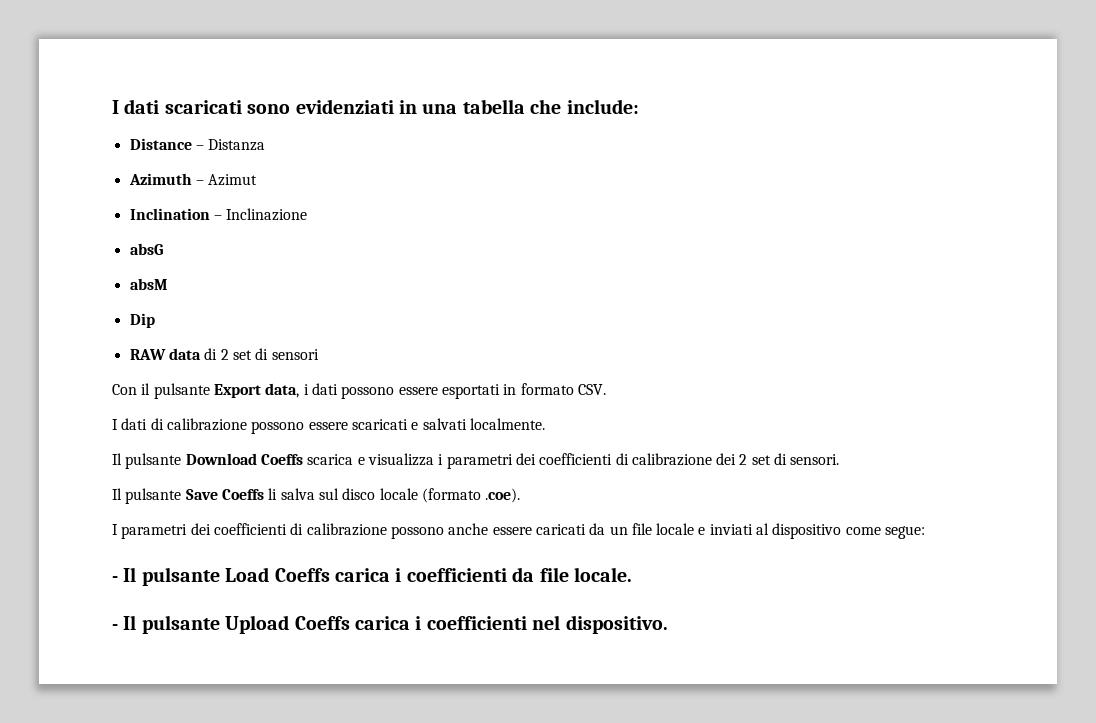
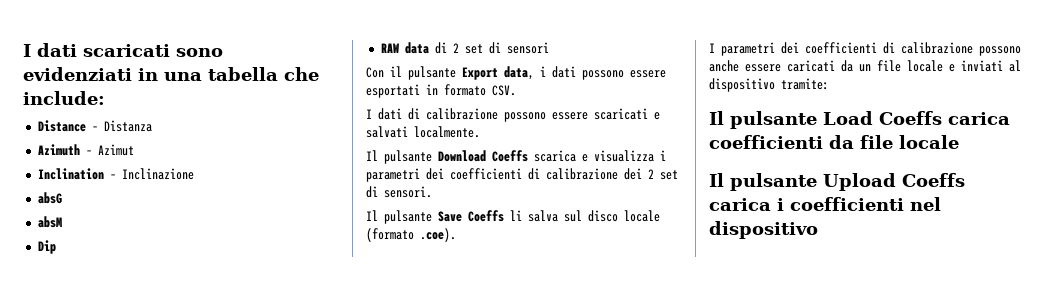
- I parametri dei coefficienti di calibrazione possono anche essere caricati da un file locale e inviati al dispositivo come segue:
- - Il pulsante Load Coeffs carica i coefficienti da file locale.
- - Il pulsante Upload Coeffs carica i coefficienti nel dispositivo.
+ I parametri dei coefficienti di calibrazione possono anche essere caricati da un file locale e inviati al dispositivo tramite:
+ Il pulsante Load Coeffs carica coefficienti da file locale
+ Il pulsante Upload Coeffs carica i coefficienti nel dispositivo

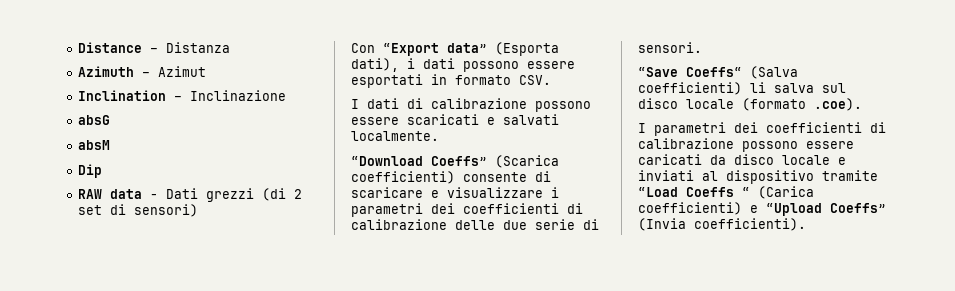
- I dati scaricati sono evidenziati in una tabella che include:
- RAW data di 2 set di sensori
+ RAW data - Dati grezzi (di 2 set di sensori)
- Con il pulsante Export data, i dati possono essere esportati in formato CSV.
+ Con “Export data” (Esporta dati), i dati possono essere esportati in formato CSV.
- Il pulsante Download Coeffs scarica e visualizza i parametri dei coefficienti di calibrazione dei 2 set di sensori.
+ “Download Coeffs” (Scarica coefficienti) consente di scaricare e visualizzare i parametri dei coefficienti di calibrazione delle due serie di sensori.
- Il pulsante Save Coeffs li salva sul disco locale (formato .coe).
+ “Save Coeffs“ (Salva coefficienti) li salva sul disco locale (formato .coe).
- I parametri dei coefficienti di calibrazione possono anche essere caricati da un file locale e inviati al dispositivo tramite:
- Il pulsante Load Coeffs carica coefficienti da file locale
- Il pulsante Upload Coeffs carica i coefficienti nel dispositivo
+ I parametri dei coefficienti di calibrazione possono essere caricati da disco locale e inviati al dispositivo tramite “Load Coeffs “ (Carica coefficienti) e “Upload Coeffs” (Invia coefficienti).

